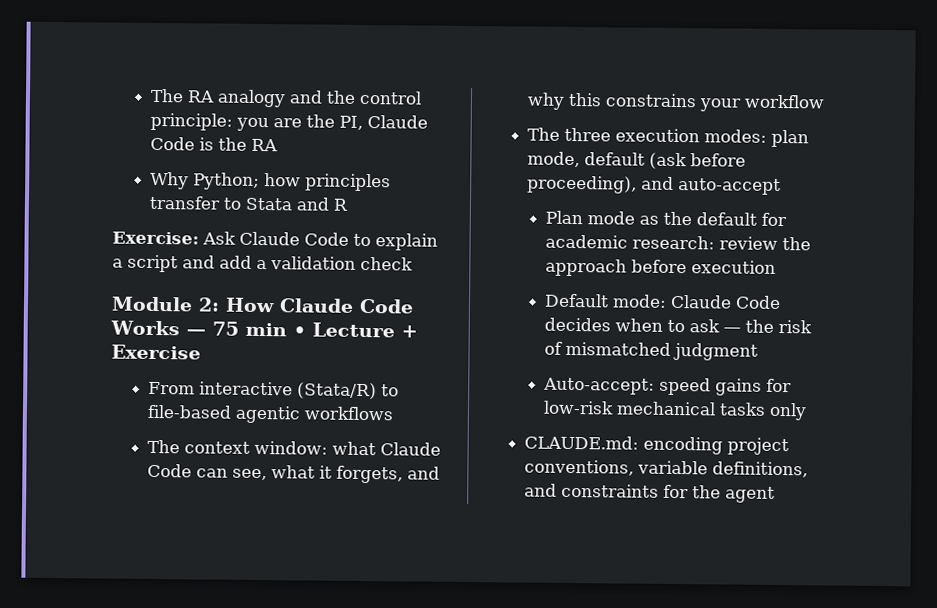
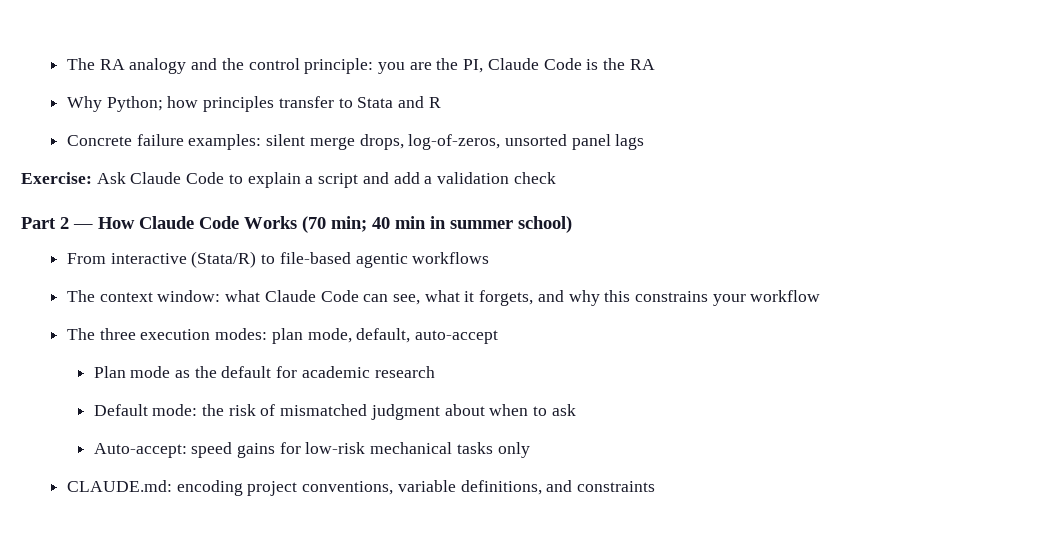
+ Concrete failure examples: silent merge drops, log-of-zeros, unsorted panel lags
- Module 2: How Claude Code Works — 75 min • Lecture + Exercise
+ Part 2 — How Claude Code Works (70 min; 40 min in summer school)
- The three execution modes: plan mode, default (ask before proceeding), and auto-accept
+ The three execution modes: plan mode, default, auto-accept
- Plan mode as the default for academic research: review the approach before execution
- Default mode: Claude Code decides when to ask — the risk of mismatched judgment
+ Plan mode as the default for academic research
+ Default mode: the risk of mismatched judgment about when to ask
- CLAUDE.md: encoding project conventions, variable definitions, and constraints for the agent
+ CLAUDE.md: encoding project conventions, variable definitions, and constraints

